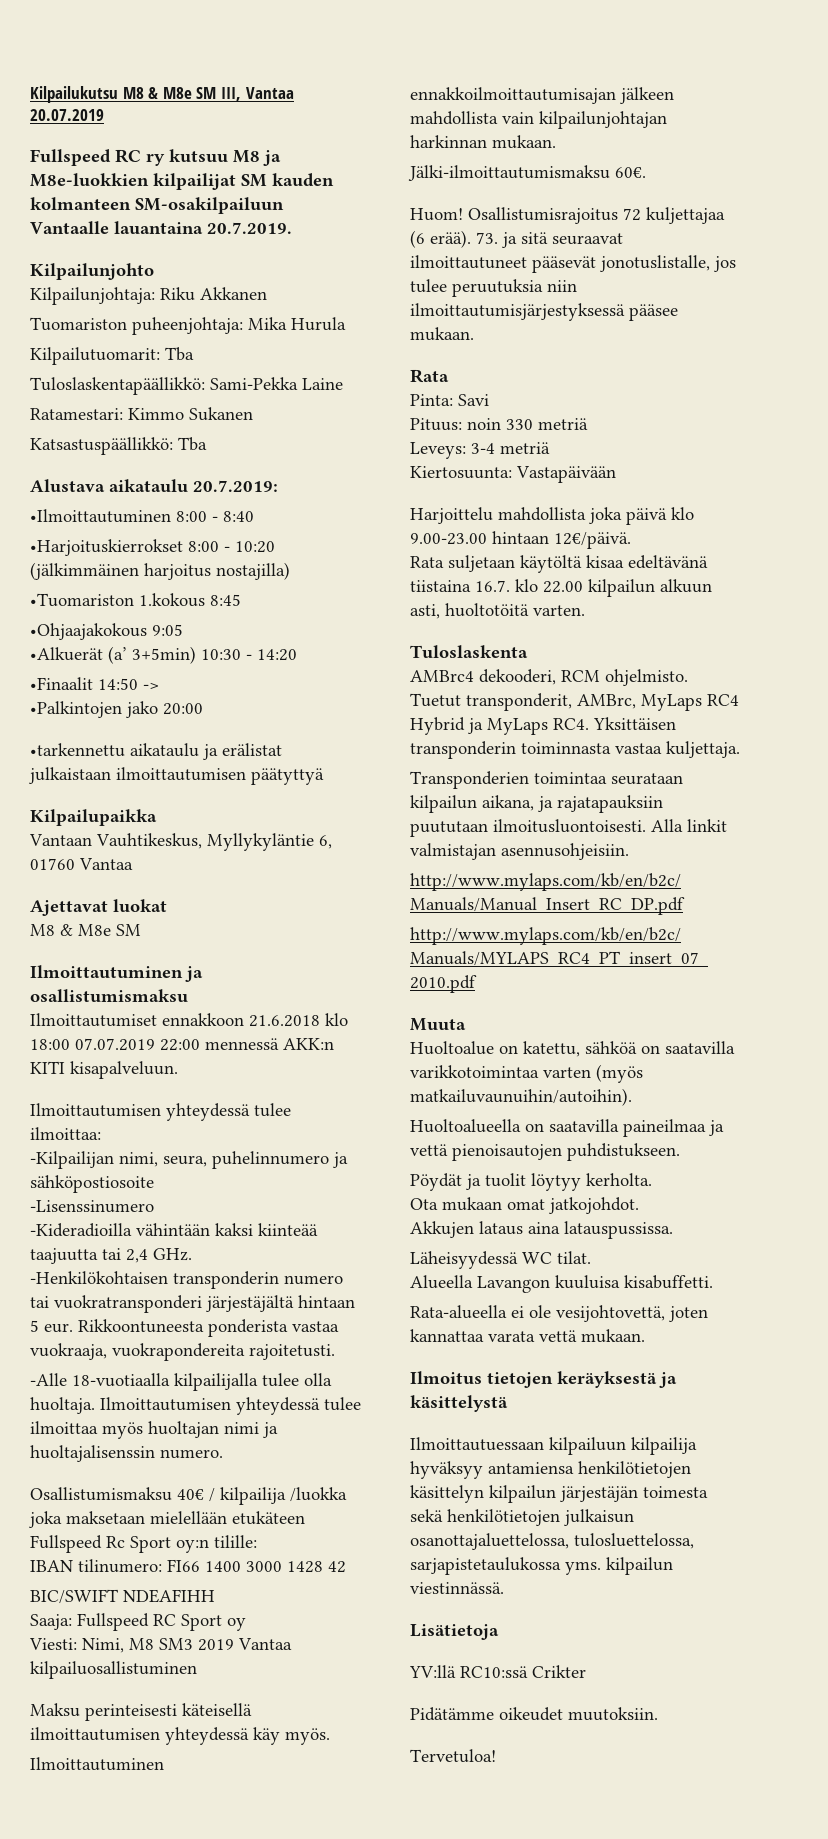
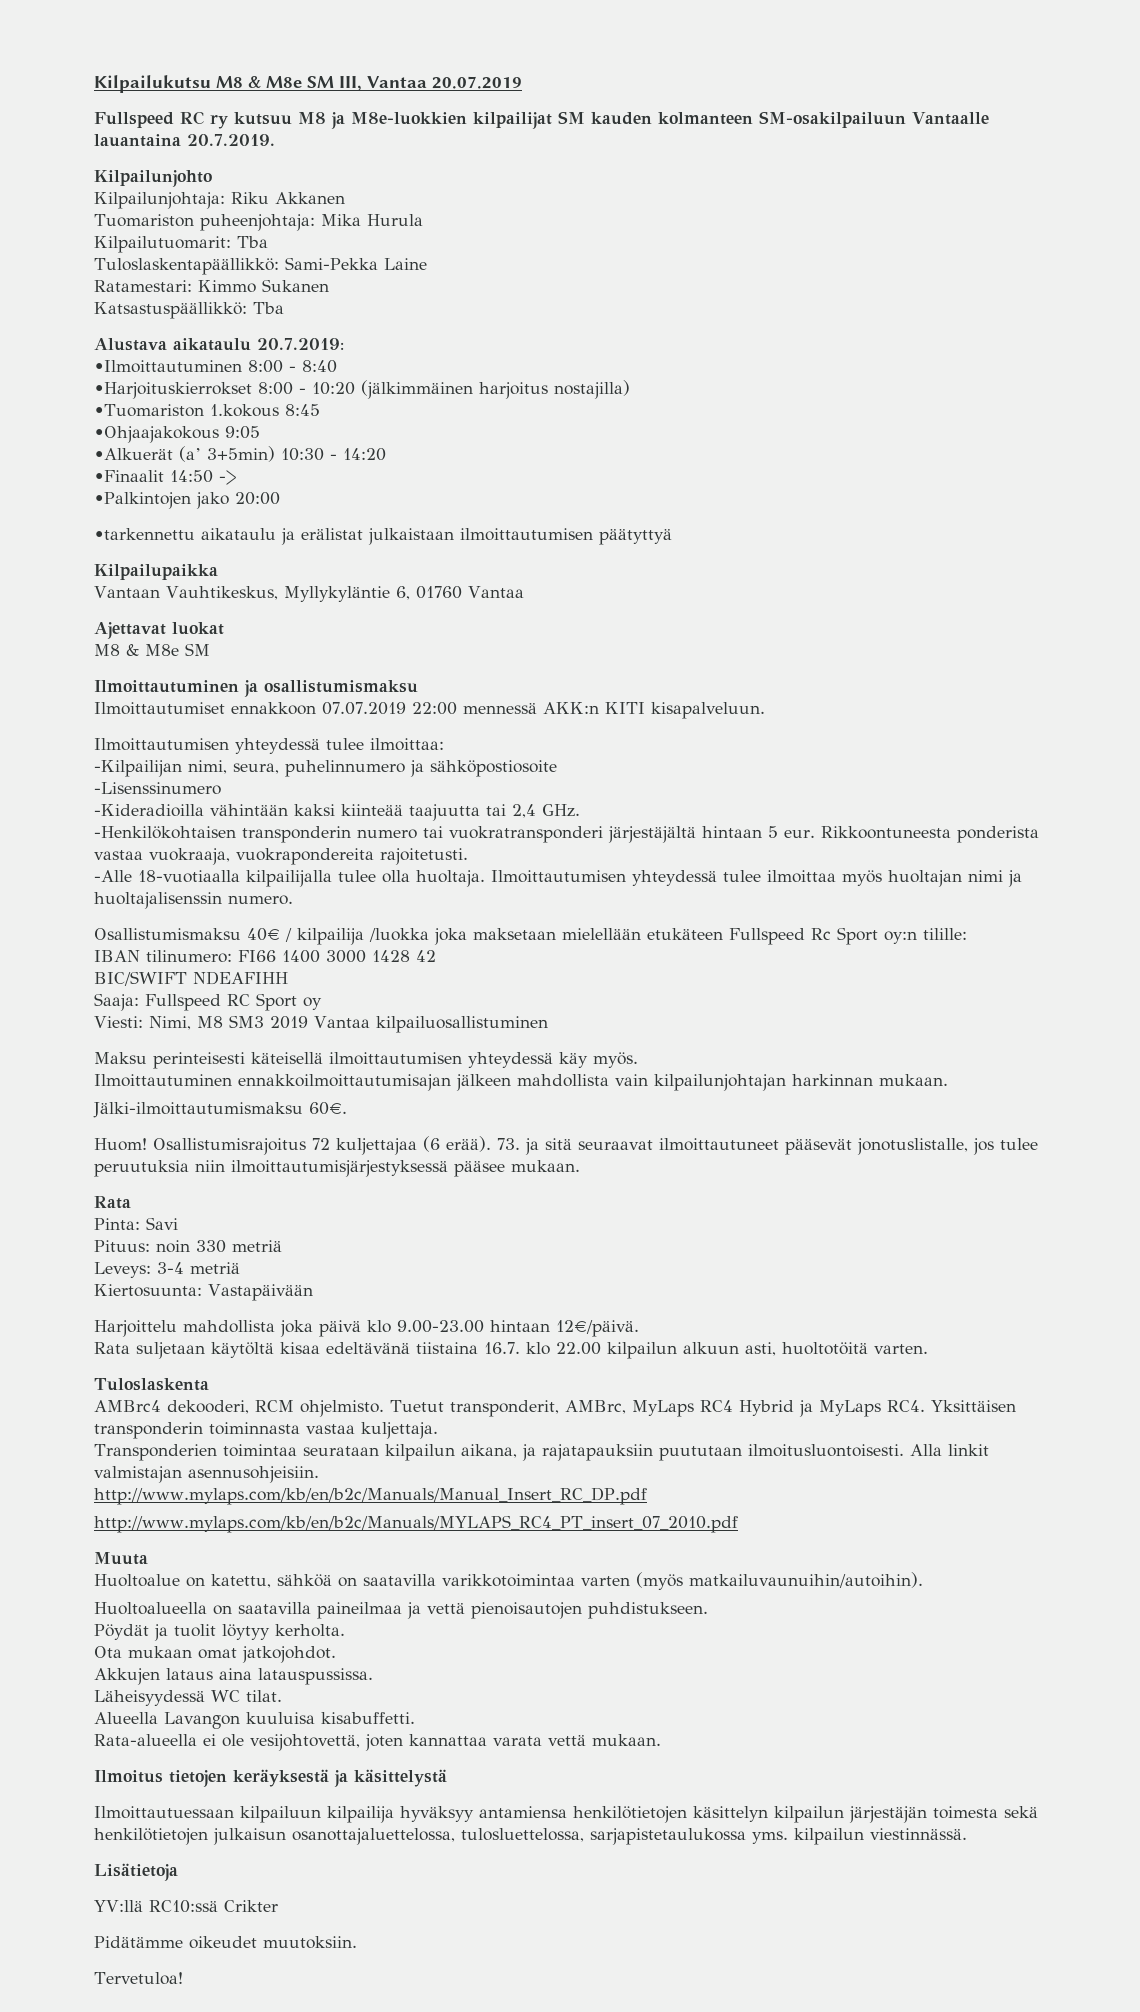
- Ilmoittautumiset ennakkoon 21.6.2018 klo 18:00 07.07.2019 22:00 mennessä AKK:n KITI kisapalveluun.
+ Ilmoittautumiset ennakkoon 07.07.2019 22:00 mennessä AKK:n KITI kisapalveluun.

